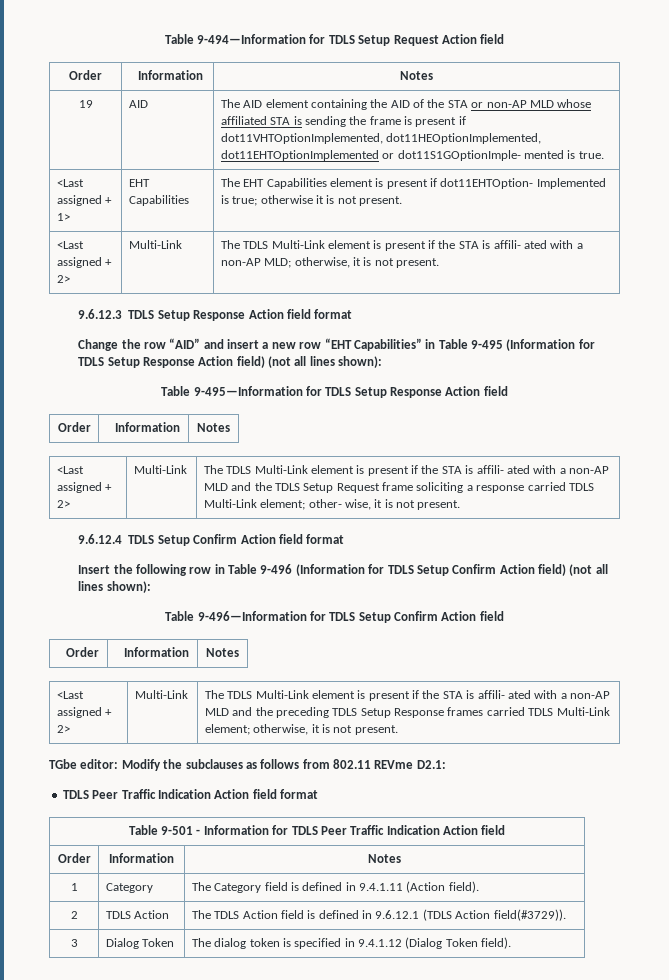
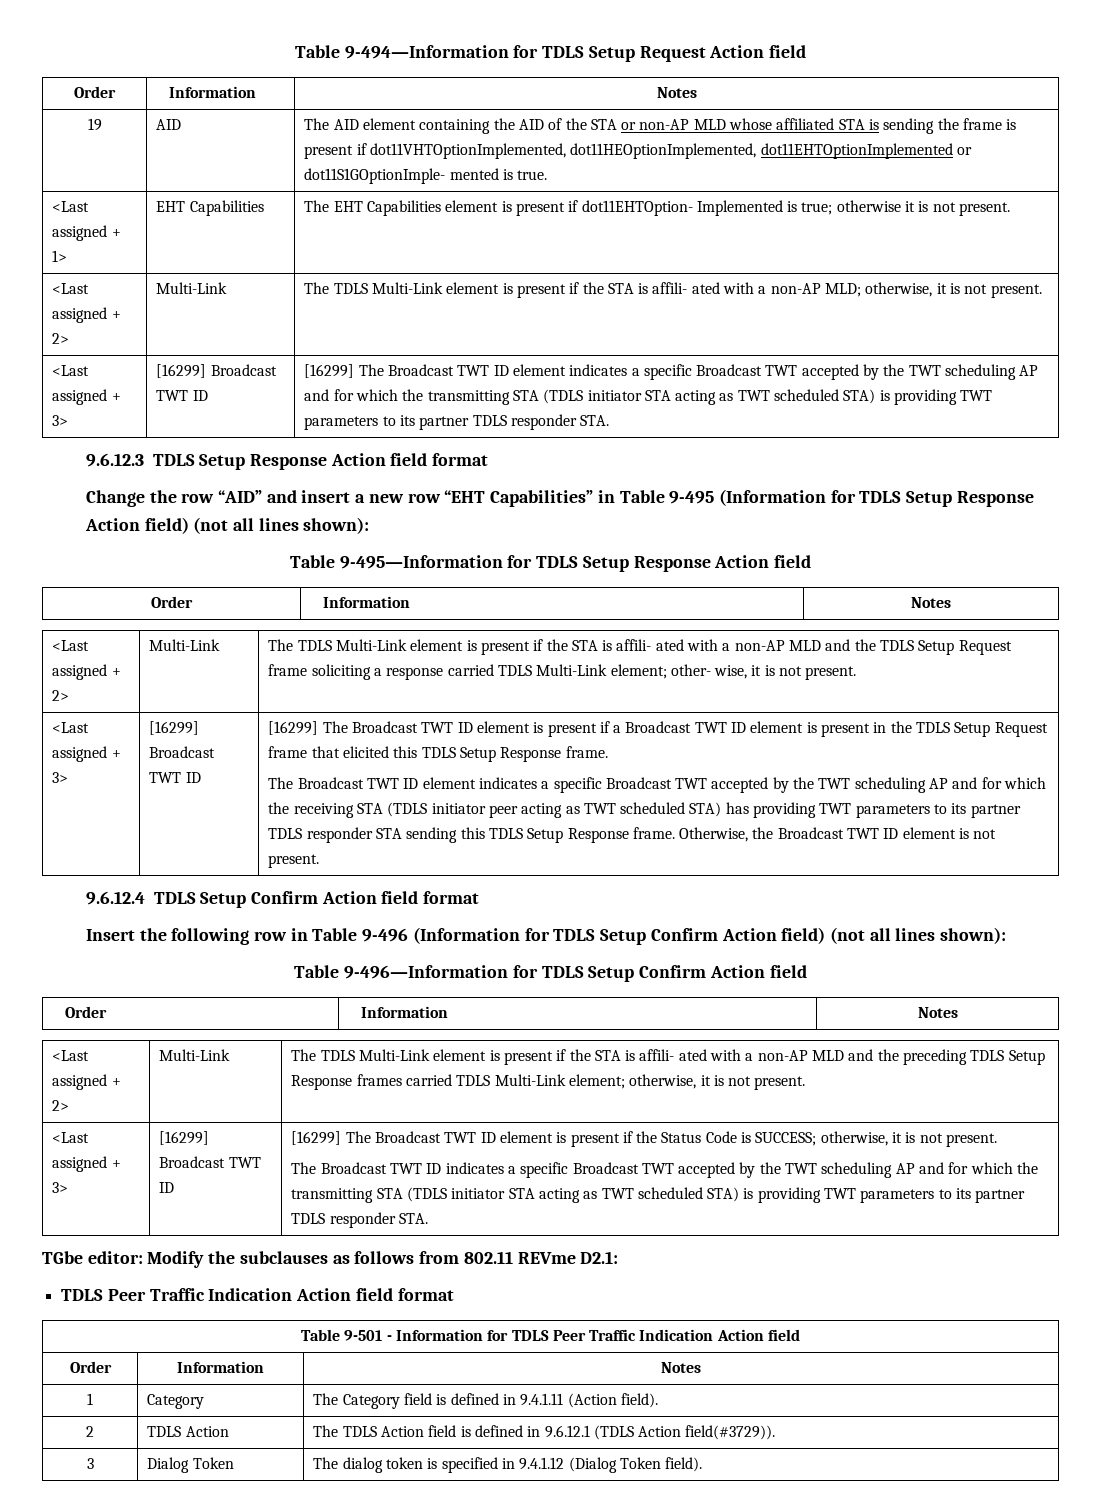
+ <Last assigned + 3> | [16299] Broadcast TWT ID | [16299] The Broadcast TWT ID element indicates a specific Broadcast TWT accepted by the TWT scheduling AP and for which the transmitting STA (TDLS initiator STA acting as TWT scheduled STA) is providing TWT parameters to its partner TDLS responder STA.
+ <Last assigned + 3> | [16299] Broadcast TWT ID | [16299] The Broadcast TWT ID element is present if a Broadcast TWT ID element is present in the TDLS Setup Request frame that elicited this TDLS Setup Response frame.
+ The Broadcast TWT ID element indicates a specific Broadcast TWT accepted by the TWT scheduling AP and for which the receiving STA (TDLS initiator peer acting as TWT scheduled STA) has providing TWT parameters to its partner TDLS responder STA sending this TDLS Setup Response frame. Otherwise, the Broadcast TWT ID element is not present.
+ <Last assigned + 3> | [16299] Broadcast TWT ID | [16299] The Broadcast TWT ID element is present if the Status Code is SUCCESS; otherwise, it is not present.
+ The Broadcast TWT ID indicates a specific Broadcast TWT accepted by the TWT scheduling AP and for which the transmitting STA (TDLS initiator STA acting as TWT scheduled STA) is providing TWT parameters to its partner TDLS responder STA.

